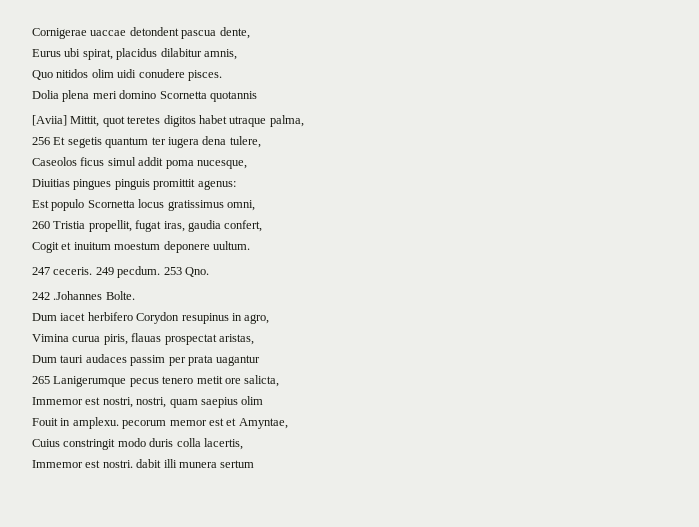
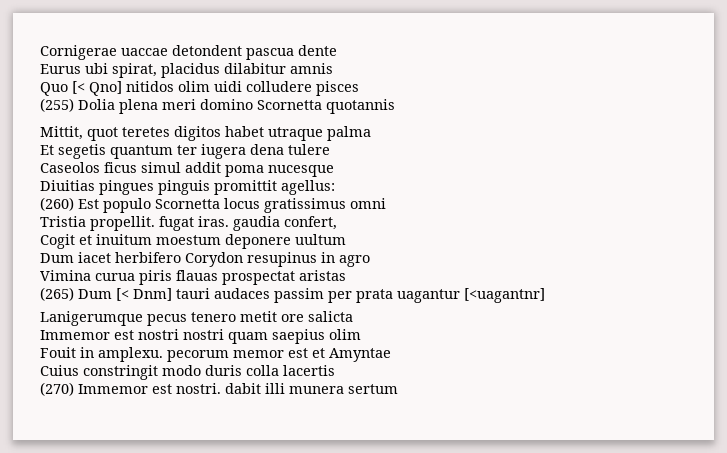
- Cornigerae uaccae detondent pascua dente,
+ Cornigerae uaccae detondent pascua dente
- Eurus ubi spirat, placidus dilabitur amnis,
+ Eurus ubi spirat, placidus dilabitur amnis
- Quo nitidos olim uidi conudere pisces.
- Dolia plena meri domino Scornetta quotannis
+ Quo [< Qno] nitidos olim uidi colludere pisces
+ (255) Dolia plena meri domino Scornetta quotannis
- [Aviia] Mittit, quot teretes digitos habet utraque palma,
- 256 Et segetis quantum ter iugera dena tulere,
+ Mittit, quot teretes digitos habet utraque palma
+ Et segetis quantum ter iugera dena tulere
- Caseolos ficus simul addit poma nucesque,
+ Caseolos ficus simul addit poma nucesque
- Diuitias pingues pinguis promittit agenus:
- Est populo Scornetta locus gratissimus omni,
- 260 Tristia propellit, fugat iras, gaudia confert,
+ Diuitias pingues pinguis promittit agellus:
+ (260) Est populo Scornetta locus gratissimus omni
+ Tristia propellit. fugat iras. gaudia confert,
- Cogit et inuitum moestum deponere uultum.
- 247 ceceris. 249 pecdum. 253 Qno.
- 242 .Johannes Bolte.
+ Cogit et inuitum moestum deponere uultum
- Dum iacet herbifero Corydon resupinus in agro,
+ Dum iacet herbifero Corydon resupinus in agro
- Vimina curua piris, flauas prospectat aristas,
- Dum tauri audaces passim per prata uagantur
- 265 Lanigerumque pecus tenero metit ore salicta,
- Immemor est nostri, nostri, quam saepius olim
+ Vimina curua piris flauas prospectat aristas
+ (265) Dum [< Dnm] tauri audaces passim per prata uagantur [<uagantnr]
+ Lanigerumque pecus tenero metit ore salicta
+ Immemor est nostri nostri quam saepius olim
- Fouit in amplexu. pecorum memor est et Amyntae,
+ Fouit in amplexu. pecorum memor est et Amyntae
- Cuius constringit modo duris colla lacertis,
- Immemor est nostri. dabit illi munera sertum
+ Cuius constringit modo duris colla lacertis
+ (270) Immemor est nostri. dabit illi munera sertum

